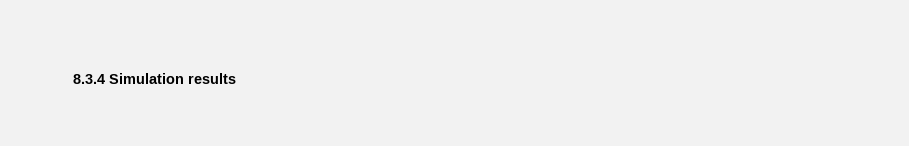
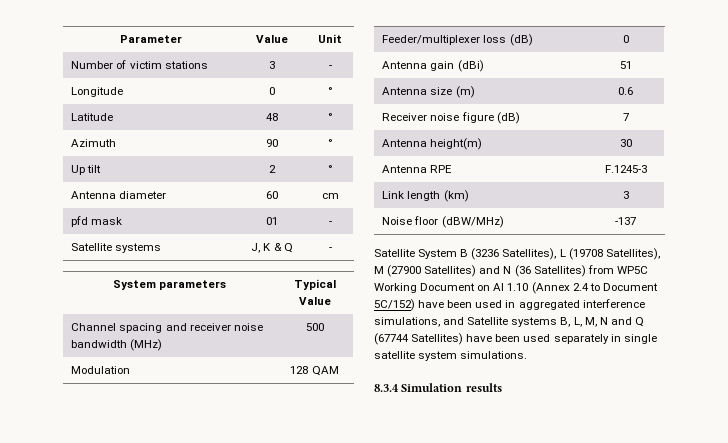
+ Parameter | Value | Unit
+ Number of victim stations | 3 | -
+ Longitude | 0 | °
+ Latitude | 48 | °
+ Azimuth | 90 | °
+ Up tilt | 2 | °
+ Antenna diameter | 60 | cm
+ pfd mask | 01 | -
+ Satellite systems | J, K & Q | -
+ System parameters | Typical Value
+ Channel spacing and receiver noise bandwidth (MHz) | 500
+ Modulation | 128 QAM
+ Feeder/multiplexer loss (dB) | 0
+ Antenna gain (dBi) | 51
+ Antenna size (m) | 0.6
+ Receiver noise figure (dB) | 7
+ Antenna height(m) | 30
+ Antenna RPE | F.1245-3
+ Link length (km) | 3
+ Noise floor (dBW/MHz) | -137
+ Satellite System B (3236 Satellites), L (19708 Satellites), M (27900 Satellites) and N (36 Satellites) from WP5C Working Document on AI 1.10 (Annex 2.4 to Document 5C/152) have been used in aggregated interference simulations, and Satellite systems B, L, M, N and Q (67744 Satellites) have been used separately in single satellite system simulations.

